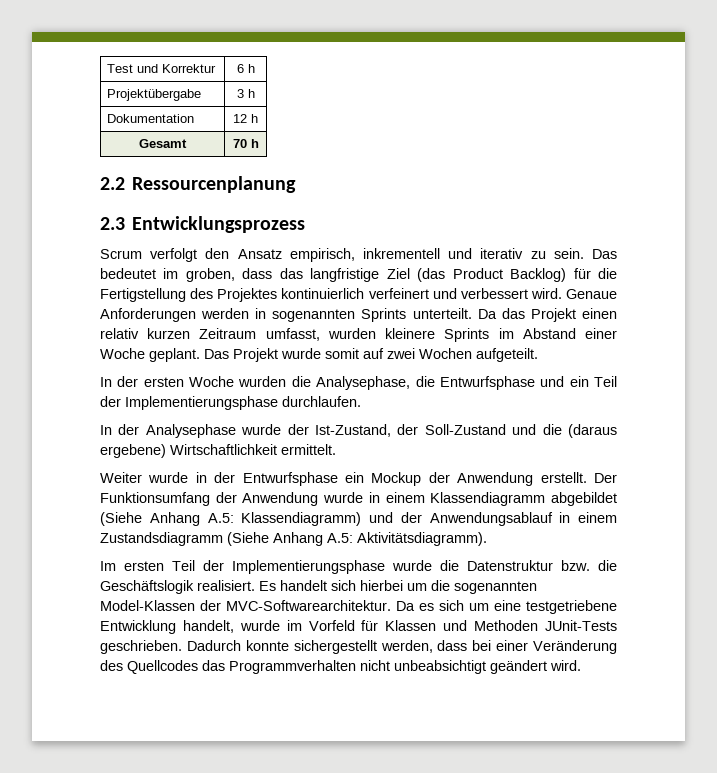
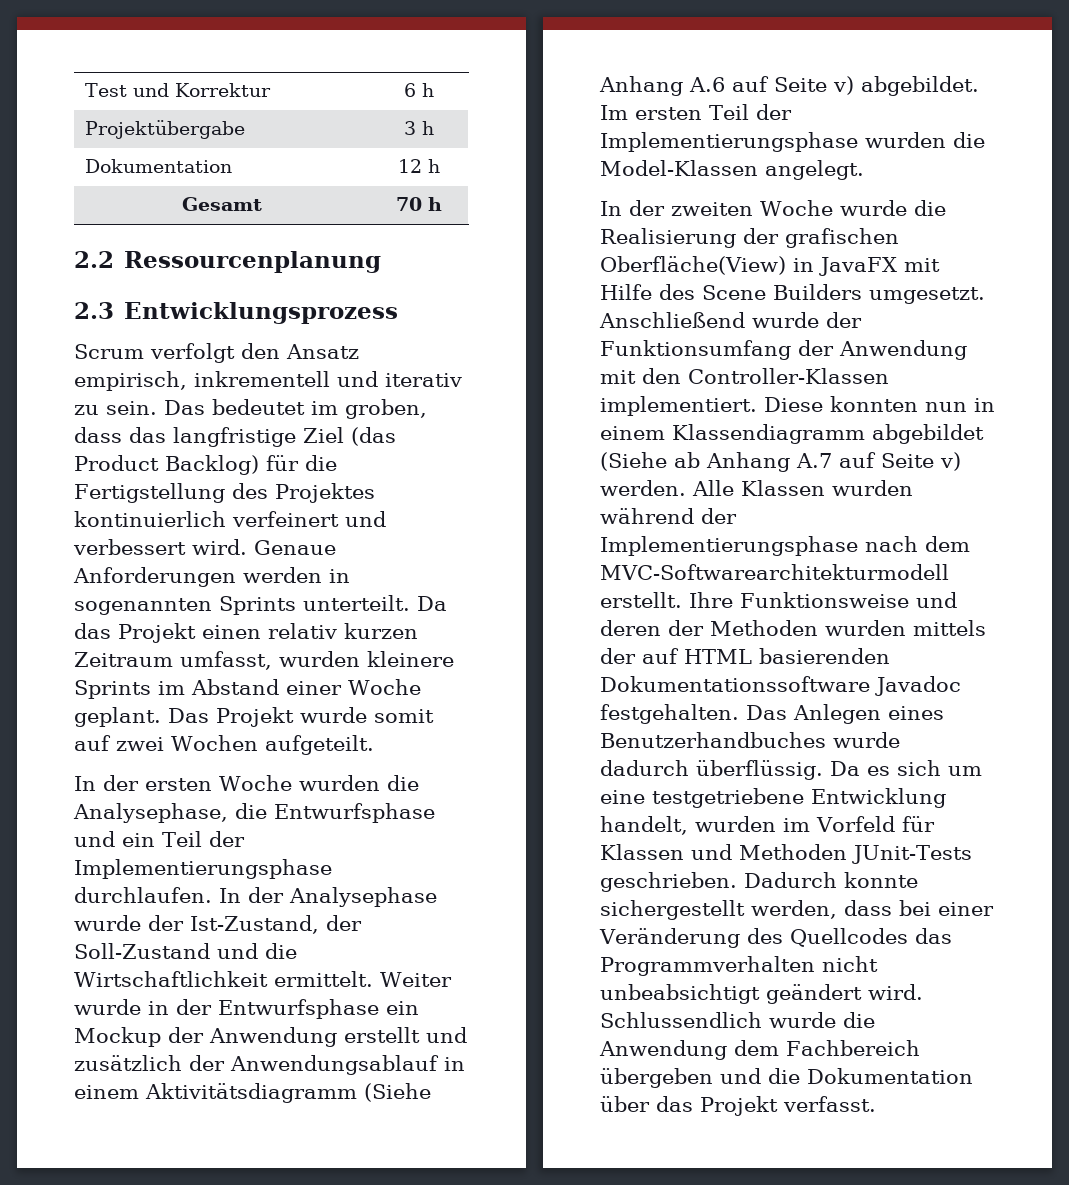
- In der ersten Woche wurden die Analysephase, die Entwurfsphase und ein Teil der Implementierungsphase durchlaufen.
- In der Analysephase wurde der Ist-Zustand, der Soll-Zustand und die (daraus ergebene) Wirtschaftlichkeit ermittelt.
- Weiter wurde in der Entwurfsphase ein Mockup der Anwendung erstellt. Der Funktionsumfang der Anwendung wurde in einem Klassendiagramm abgebildet (Siehe Anhang A.5: Klassendiagramm) und der Anwendungsablauf in einem Zustandsdiagramm (Siehe Anhang A.5: Aktivitätsdiagramm).
- Im ersten Teil der Implementierungsphase wurde die Datenstruktur bzw. die Geschäftslogik realisiert. Es handelt sich hierbei um die sogenannten Model-Klassen der MVC-Softwarearchitektur.
+ In der ersten Woche wurden die Analysephase, die Entwurfsphase und ein Teil der Implementierungsphase durchlaufen. In der Analysephase wurde der Ist-Zustand, der Soll-Zustand und die Wirtschaftlichkeit ermittelt. Weiter wurde in der Entwurfsphase ein Mockup der Anwendung erstellt und zusätzlich der Anwendungsablauf in einem Aktivitätsdiagramm (Siehe Anhang A.6 auf Seite v) abgebildet. Im ersten Teil der Implementierungsphase wurden die Model-Klassen angelegt.
+ In der zweiten Woche wurde die Realisierung der grafischen Oberfläche(View) in JavaFX mit Hilfe des Scene Builders umgesetzt. Anschließend wurde der Funktionsumfang der Anwendung mit den Controller-Klassen implementiert. Diese konnten nun in einem Klassendiagramm abgebildet (Siehe ab Anhang A.7 auf Seite v) werden. Alle Klassen wurden während der Implementierungsphase nach dem MVC-Softwarearchitekturmodell erstellt. Ihre Funktionsweise und deren der Methoden wurden mittels der auf HTML basierenden Dokumentationssoftware Javadoc festgehalten. Das Anlegen eines Benutzerhandbuches wurde dadurch überflüssig.
- Da es sich um eine testgetriebene Entwicklung handelt, wurde im Vorfeld für Klassen und Methoden JUnit-Tests geschrieben.
+ Da es sich um eine testgetriebene Entwicklung handelt, wurden im Vorfeld für Klassen und Methoden JUnit-Tests geschrieben.
+ Schlussendlich wurde die Anwendung dem Fachbereich übergeben und die Dokumentation über das Projekt verfasst.

